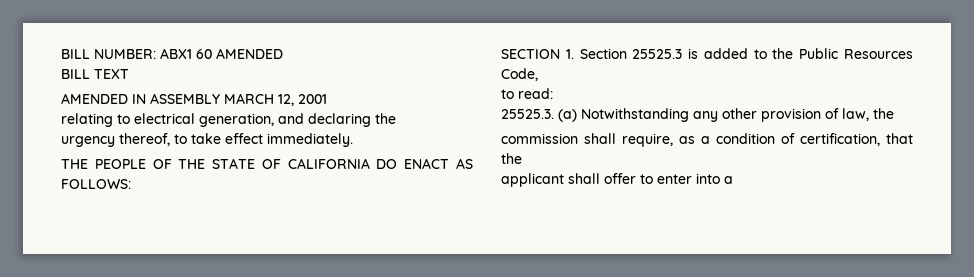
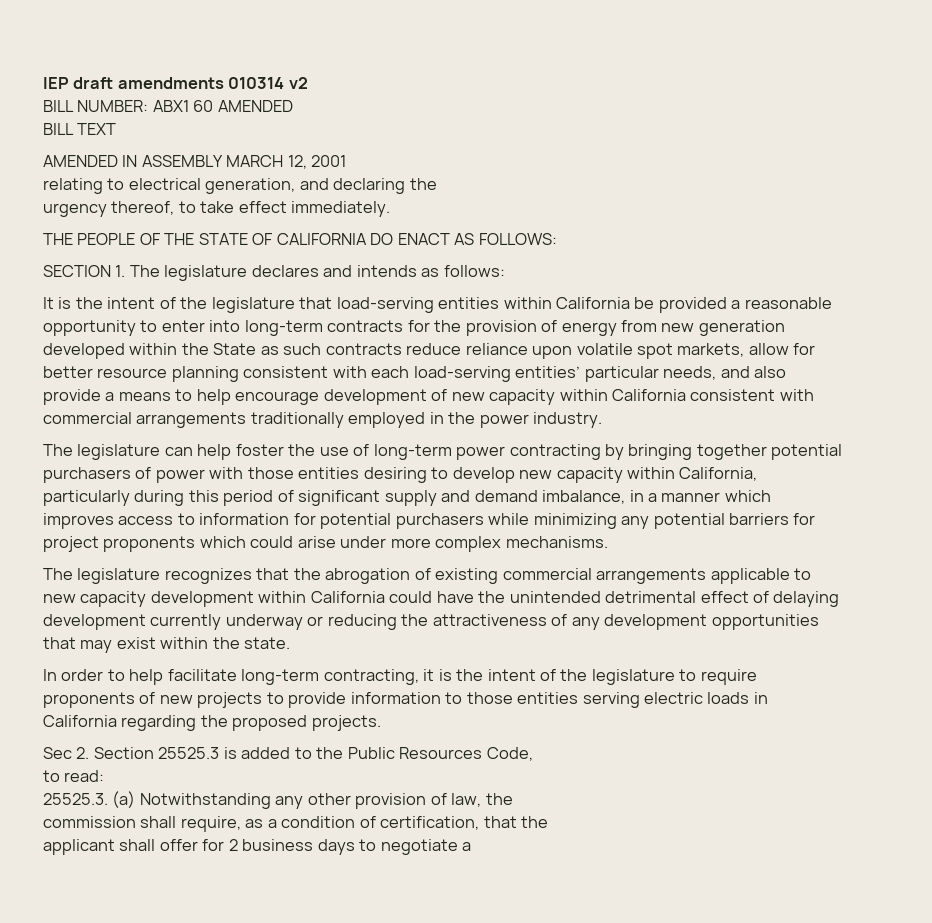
+ IEP draft amendments 010314 v2
- SECTION 1. Section 25525.3 is added to the Public Resources Code,
+ SECTION 1. The legislature declares and intends as follows:
+ It is the intent of the legislature that load-serving entities within California be provided a reasonable opportunity to enter into long-term contracts for the provision of energy from new generation developed within the State as such contracts reduce reliance upon volatile spot markets, allow for better resource planning consistent with each load-serving entities’ particular needs, and also provide a means to help encourage development of new capacity within California consistent with commercial arrangements traditionally employed in the power industry.
+ The legislature can help foster the use of long-term power contracting by bringing together potential purchasers of power with those entities desiring to develop new capacity within California, particularly during this period of significant supply and demand imbalance, in a manner which improves access to information for potential purchasers while minimizing any potential barriers for project proponents which could arise under more complex mechanisms.
+ The legislature recognizes that the abrogation of existing commercial arrangements applicable to new capacity development within California could have the unintended detrimental effect of delaying development currently underway or reducing the attractiveness of any development opportunities that may exist within the state.
+ In order to help facilitate long-term contracting, it is the intent of the legislature to require proponents of new projects to provide information to those entities serving electric loads in California regarding the proposed projects.
+ Sec 2. Section 25525.3 is added to the Public Resources Code,
- applicant shall offer to enter into a
+ applicant shall offer for 2 business days to negotiate a

